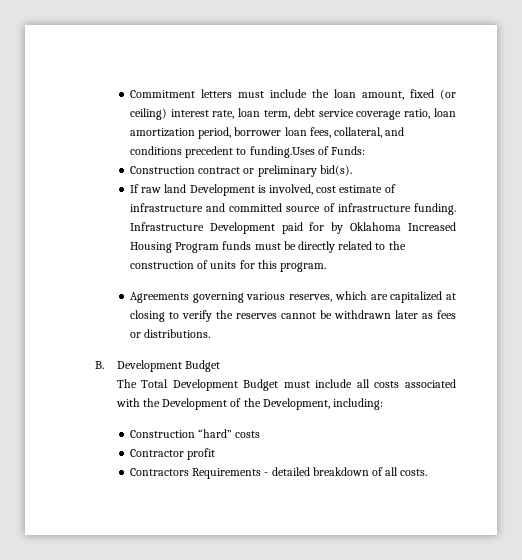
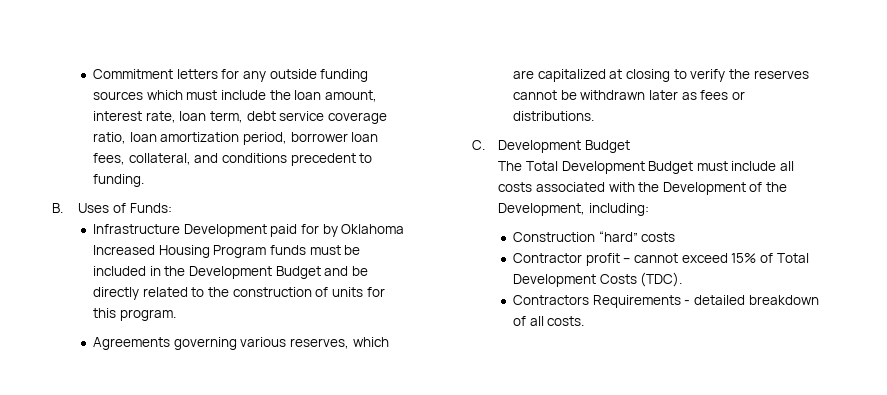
- Commitment letters must include the loan amount, fixed (or ceiling) interest rate, loan term, debt service coverage ratio, loan amortization period, borrower loan fees, collateral, and conditions precedent to funding.Uses of Funds:
+ Commitment letters for any outside funding sources which must include the loan amount, interest rate, loan term, debt service coverage ratio, loan amortization period, borrower loan fees, collateral, and conditions precedent to funding.
+ B. Uses of Funds:
- Construction contract or preliminary bid(s).
- If raw land Development is involved, cost estimate of infrastructure and committed source of infrastructure funding. Infrastructure Development paid for by Oklahoma Increased Housing Program funds must be directly related to the construction of units for this program.
+ Infrastructure Development paid for by Oklahoma Increased Housing Program funds must be included in the Development Budget and be directly related to the construction of units for this program.
- B. Development Budget
+ C. Development Budget
- Contractor profit
+ Contractor profit – cannot exceed 15% of Total Development Costs (TDC).

